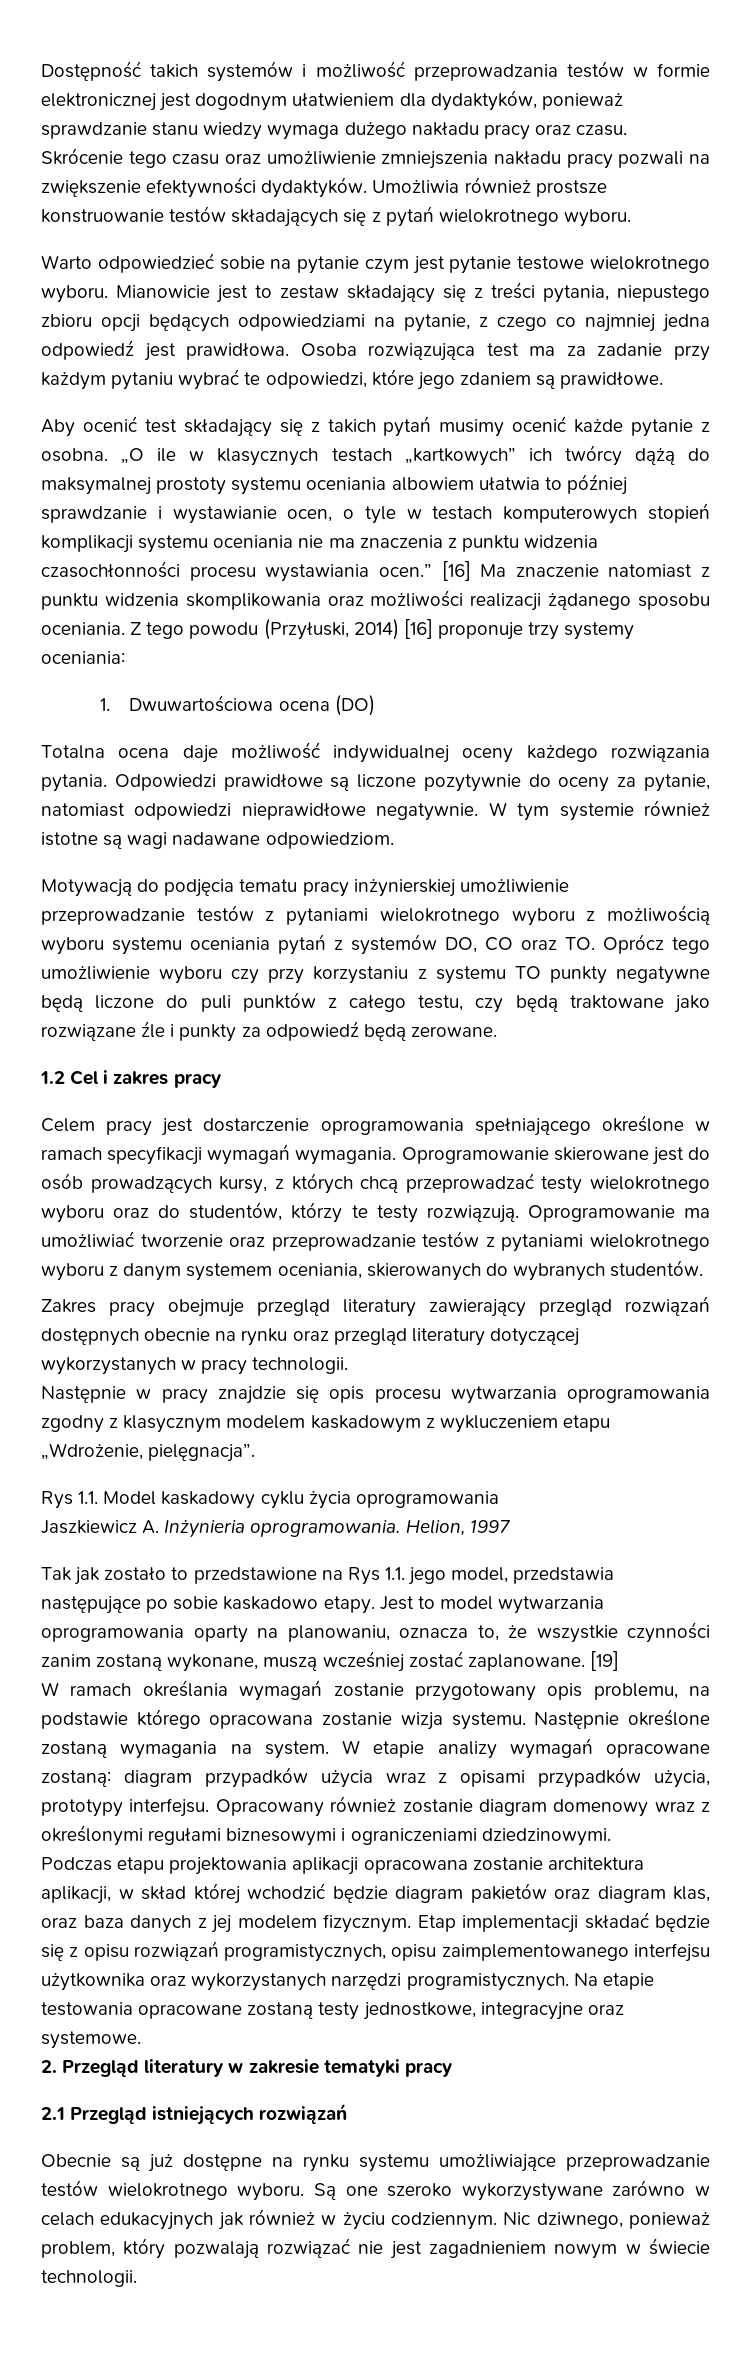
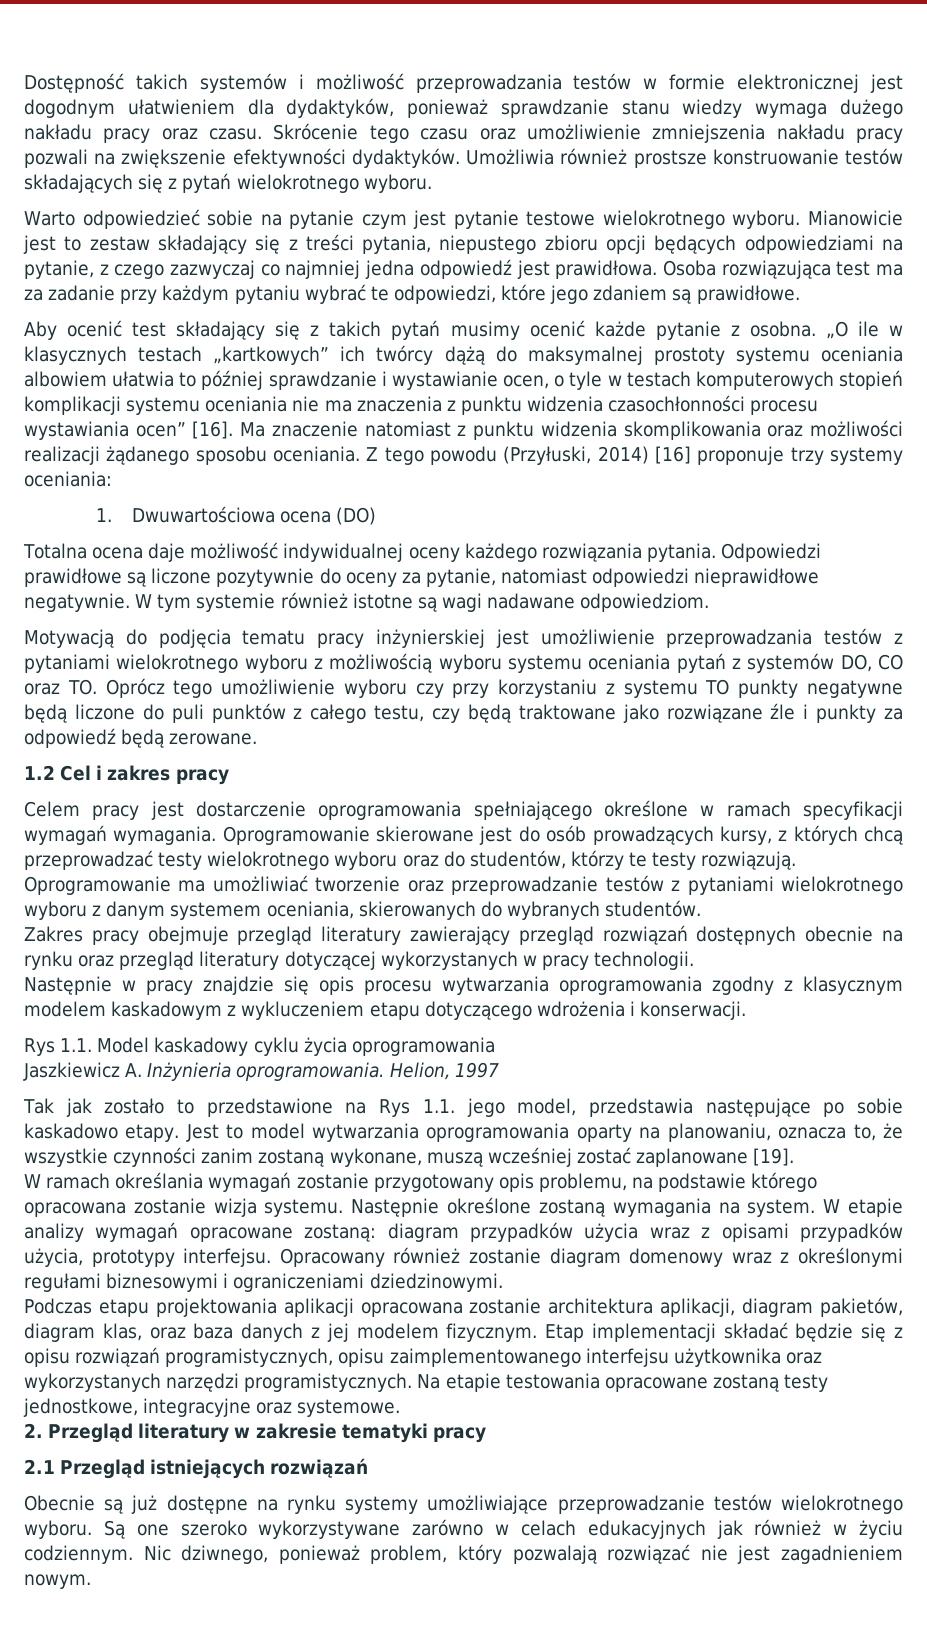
- Mianowicie jest to zestaw składający się z treści pytania, niepustego zbioru opcji będących odpowiedziami na pytanie, z czego co najmniej jedna odpowiedź jest prawidłowa.
+ Mianowicie jest to zestaw składający się z treści pytania, niepustego zbioru opcji będących odpowiedziami na pytanie, z czego zazwyczaj co najmniej jedna odpowiedź jest prawidłowa.
- „O ile w klasycznych testach „kartkowych” ich twórcy dążą do maksymalnej prostoty systemu oceniania albowiem ułatwia to później sprawdzanie i wystawianie ocen, o tyle w testach komputerowych stopień komplikacji systemu oceniania nie ma znaczenia z punktu widzenia czasochłonności procesu wystawiania ocen.” [16] Ma znaczenie natomiast z punktu widzenia skomplikowania oraz możliwości realizacji żądanego sposobu oceniania.
+ „O ile w klasycznych testach „kartkowych” ich twórcy dążą do maksymalnej prostoty systemu oceniania albowiem ułatwia to później sprawdzanie i wystawianie ocen, o tyle w testach komputerowych stopień komplikacji systemu oceniania nie ma znaczenia z punktu widzenia czasochłonności procesu wystawiania ocen” [16]. Ma znaczenie natomiast z punktu widzenia skomplikowania oraz możliwości realizacji żądanego sposobu oceniania.
- Motywacją do podjęcia tematu pracy inżynierskiej umożliwienie przeprowadzanie testów z pytaniami wielokrotnego wyboru z możliwością wyboru systemu oceniania pytań z systemów DO, CO oraz TO. Oprócz tego umożliwienie wyboru czy przy korzystaniu z systemu TO punkty negatywne będą liczone do puli punktów z całego testu, czy będą traktowane jako rozwiązane źle i punkty za odpowiedź będą zerowane.
+ Motywacją do podjęcia tematu pracy inżynierskiej jest umożliwienie przeprowadzania testów z pytaniami wielokrotnego wyboru z możliwością wyboru systemu oceniania pytań z systemów DO, CO oraz TO. Oprócz tego umożliwienie wyboru czy przy korzystaniu z systemu TO punkty negatywne będą liczone do puli punktów z całego testu, czy będą traktowane jako rozwiązane źle i punkty za odpowiedź będą zerowane.
- Następnie w pracy znajdzie się opis procesu wytwarzania oprogramowania zgodny z klasycznym modelem kaskadowym z wykluczeniem etapu „Wdrożenie, pielęgnacja”.
+ Następnie w pracy znajdzie się opis procesu wytwarzania oprogramowania zgodny z klasycznym modelem kaskadowym z wykluczeniem etapu dotyczącego wdrożenia i konserwacji.
- Jest to model wytwarzania oprogramowania oparty na planowaniu, oznacza to, że wszystkie czynności zanim zostaną wykonane, muszą wcześniej zostać zaplanowane. [19]
+ Jest to model wytwarzania oprogramowania oparty na planowaniu, oznacza to, że wszystkie czynności zanim zostaną wykonane, muszą wcześniej zostać zaplanowane [19].
- Podczas etapu projektowania aplikacji opracowana zostanie architektura aplikacji, w skład której wchodzić będzie diagram pakietów oraz diagram klas, oraz baza danych z jej modelem fizycznym.
+ Podczas etapu projektowania aplikacji opracowana zostanie architektura aplikacji, diagram pakietów, diagram klas, oraz baza danych z jej modelem fizycznym.
- Obecnie są już dostępne na rynku systemu umożliwiające przeprowadzanie testów wielokrotnego wyboru.
+ Obecnie są już dostępne na rynku systemy umożliwiające przeprowadzanie testów wielokrotnego wyboru.
- Nic dziwnego, ponieważ problem, który pozwalają rozwiązać nie jest zagadnieniem nowym w świecie technologii.
+ Nic dziwnego, ponieważ problem, który pozwalają rozwiązać nie jest zagadnieniem nowym.

